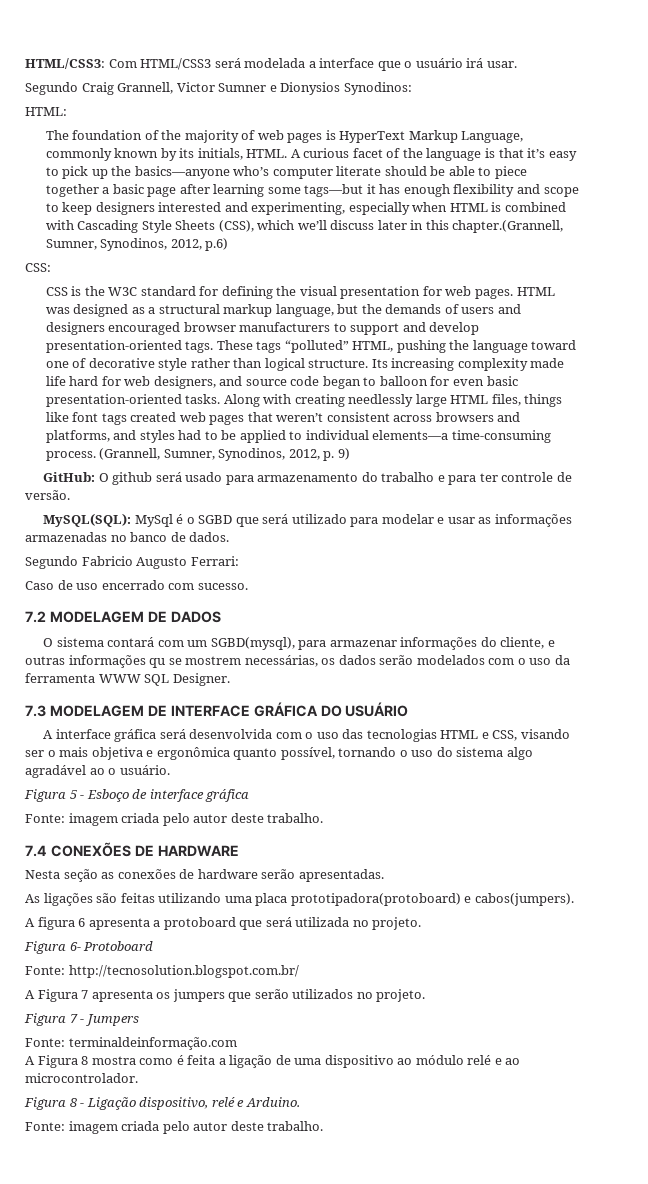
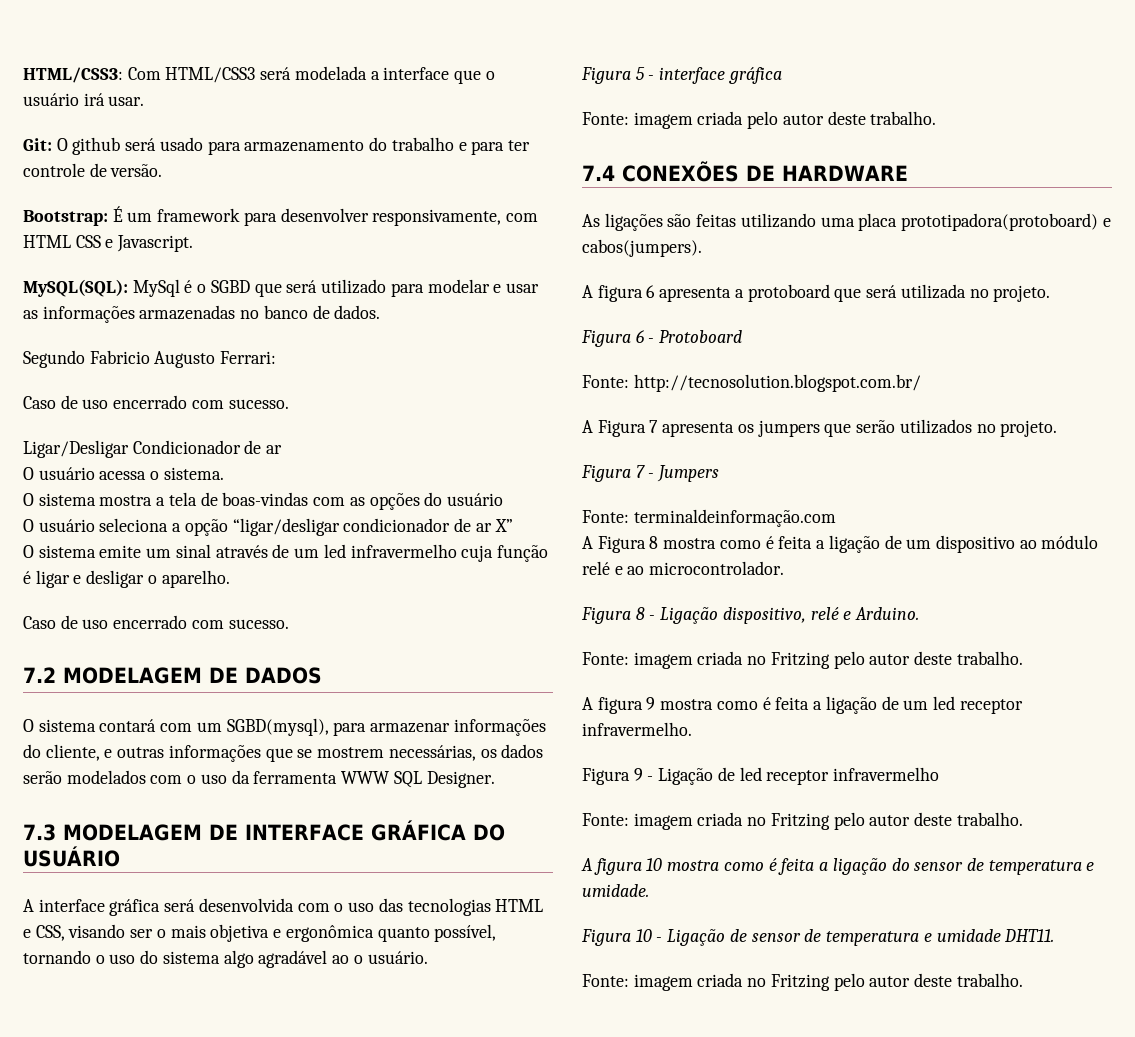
- Segundo Craig Grannell, Victor Sumner e Dionysios Synodinos:
- HTML:
- The foundation of the majority of web pages is HyperText Markup Language, commonly known by its initials, HTML. A curious facet of the language is that it’s easy to pick up the basics—anyone who’s computer literate should be able to piece together a basic page after learning some tags—but it has enough flexibility and scope to keep designers interested and experimenting, especially when HTML is combined with Cascading Style Sheets (CSS), which we’ll discuss later in this chapter.(Grannell, Sumner, Synodinos, 2012, p.6)
- CSS:
- CSS is the W3C standard for defining the visual presentation for web pages. HTML was designed as a structural markup language, but the demands of users and designers encouraged browser manufacturers to support and develop presentation-oriented tags. These tags “polluted” HTML, pushing the language toward one of decorative style rather than logical structure. Its increasing complexity made life hard for web designers, and source code began to balloon for even basic presentation-oriented tasks. Along with creating needlessly large HTML files, things like font tags created web pages that weren’t consistent across browsers and platforms, and styles had to be applied to individual elements—a time-consuming process. (Grannell, Sumner, Synodinos, 2012, p. 9)
- GitHub: O github será usado para armazenamento do trabalho e para ter controle de versão.
+ Git: O github será usado para armazenamento do trabalho e para ter controle de versão.
+ Bootstrap: É um framework para desenvolver responsivamente, com HTML CSS e Javascript.
+ Ligar/Desligar Condicionador de ar
+ O usuário acessa o sistema.
+ O sistema mostra a tela de boas-vindas com as opções do usuário
+ O usuário seleciona a opção “ligar/desligar condicionador de ar X”
+ O sistema emite um sinal através de um led infravermelho cuja função é ligar e desligar o aparelho.
+ Caso de uso encerrado com sucesso.
- O sistema contará com um SGBD(mysql), para armazenar informações do cliente, e outras informações qu se mostrem necessárias, os dados serão modelados com o uso da ferramenta WWW SQL Designer.
+ O sistema contará com um SGBD(mysql), para armazenar informações do cliente, e outras informações que se mostrem necessárias, os dados serão modelados com o uso da ferramenta WWW SQL Designer.
- Figura 5 - Esboço de interface gráfica
+ Figura 5 - interface gráfica
- Nesta seção as conexões de hardware serão apresentadas.
- Figura 6- Protoboard
+ Figura 6 - Protoboard
- A Figura 8 mostra como é feita a ligação de uma dispositivo ao módulo relé e ao microcontrolador.
+ A Figura 8 mostra como é feita a ligação de um dispositivo ao módulo relé e ao microcontrolador.
  Figura 8 - Ligação dispositivo, relé e Arduino.
- Fonte: imagem criada pelo autor deste trabalho.
+ Fonte: imagem criada no Fritzing pelo autor deste trabalho.
+ A figura 9 mostra como é feita a ligação de um led receptor infravermelho.
+ Figura 9 - Ligação de led receptor infravermelho
+ Fonte: imagem criada no Fritzing pelo autor deste trabalho.
+ A figura 10 mostra como é feita a ligação do sensor de temperatura e umidade.
+ Figura 10 - Ligação de sensor de temperatura e umidade DHT11.
+ Fonte: imagem criada no Fritzing pelo autor deste trabalho.

